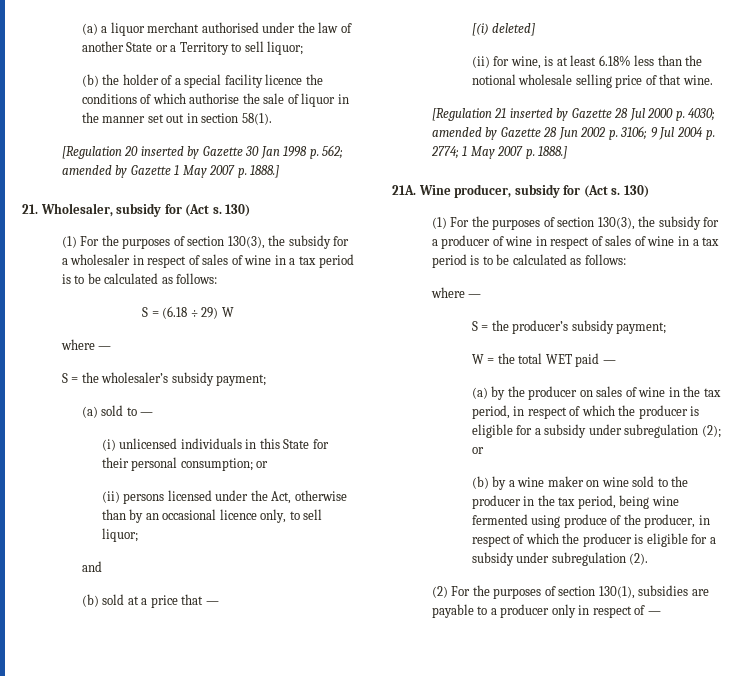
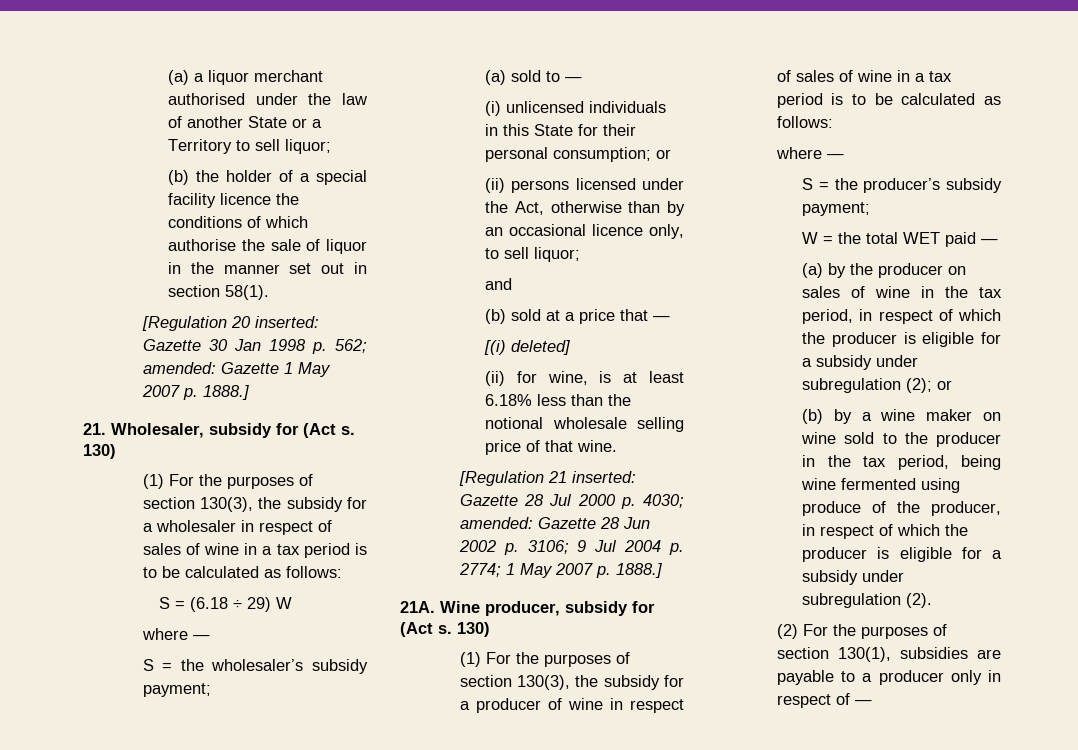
- [Regulation 20 inserted by Gazette 30 Jan 1998 p. 562; amended by Gazette 1 May 2007 p. 1888.]
+ [Regulation 20 inserted: Gazette 30 Jan 1998 p. 562; amended: Gazette 1 May 2007 p. 1888.]
- [Regulation 21 inserted by Gazette 28 Jul 2000 p. 4030; amended by Gazette 28 Jun 2002 p. 3106; 9 Jul 2004 p. 2774; 1 May 2007 p. 1888.]
+ [Regulation 21 inserted: Gazette 28 Jul 2000 p. 4030; amended: Gazette 28 Jun 2002 p. 3106; 9 Jul 2004 p. 2774; 1 May 2007 p. 1888.]

